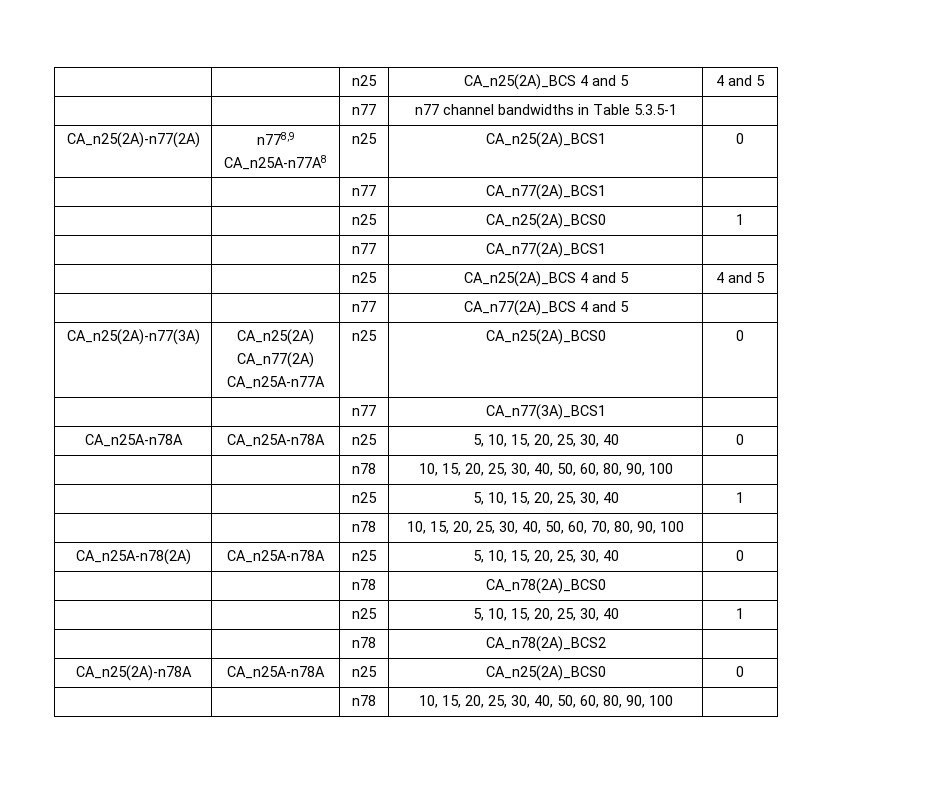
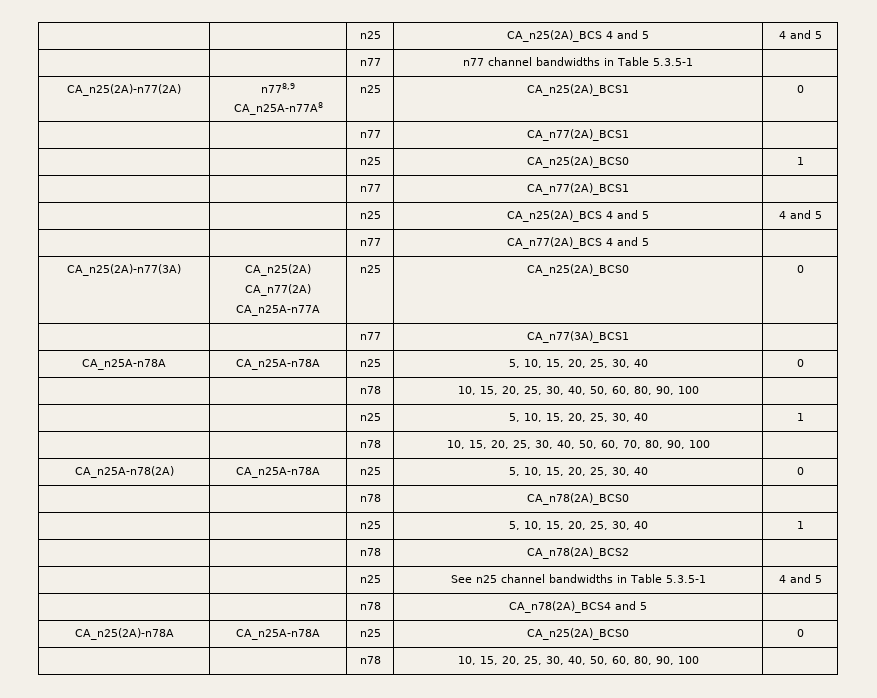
+ | | n25 | See n25 channel bandwidths in Table 5.3.5-1 | 4 and 5
+ | | n78 | CA_n78(2A)_BCS4 and 5 |

